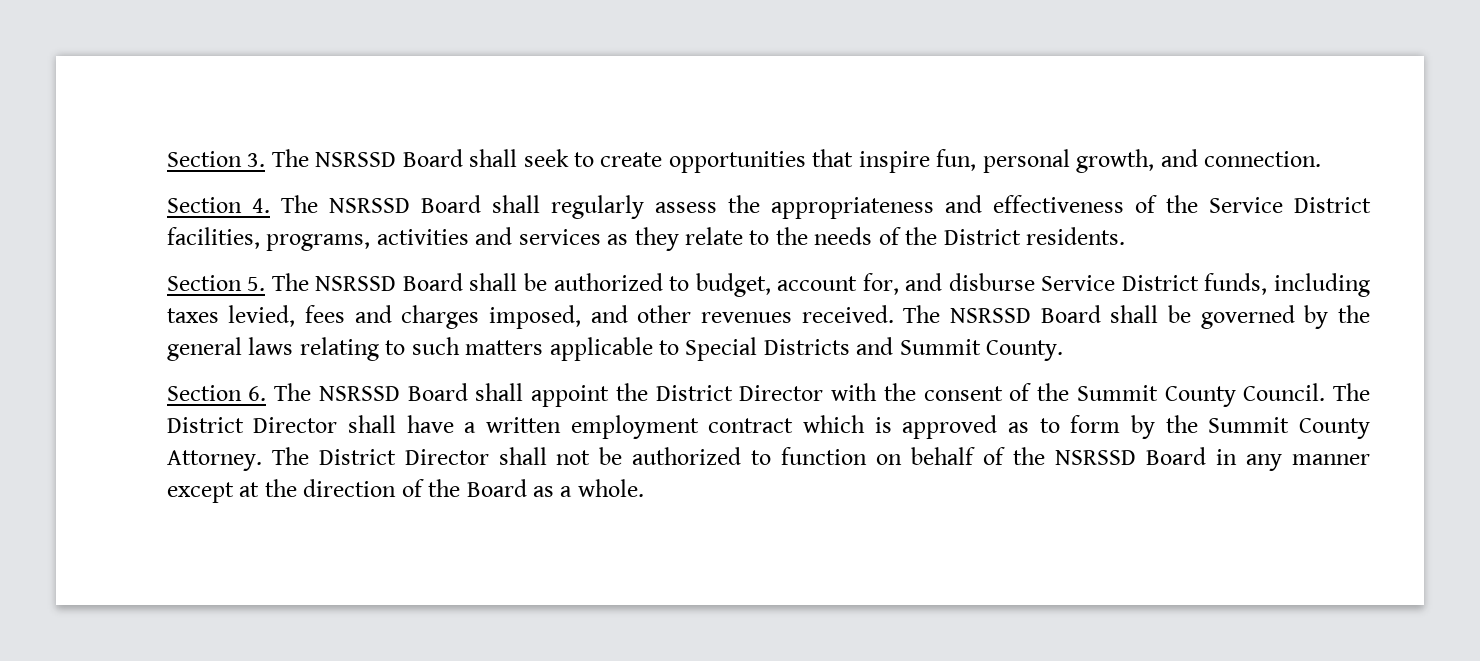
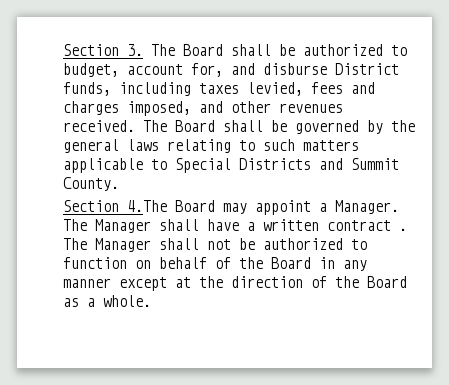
- Section 3. The NSRSSD Board shall seek to create opportunities that inspire fun, personal growth, and connection.
- Section 4. The NSRSSD Board shall regularly assess the appropriateness and effectiveness of the Service District facilities, programs, activities and services as they relate to the needs of the District residents.
- Section 5. The NSRSSD Board shall be authorized to budget, account for, and disburse Service District funds, including taxes levied, fees and charges imposed, and other revenues received.
+ Section 3. The Board shall be authorized to budget, account for, and disburse District funds, including taxes levied, fees and charges imposed, and other revenues received.
- The NSRSSD Board shall be governed by the general laws relating to such matters applicable to Special Districts and Summit County.
+ The Board shall be governed by the general laws relating to such matters applicable to Special Districts and Summit County.
- Section 6. The NSRSSD Board shall appoint the District Director with the consent of the Summit County Council. The District Director shall have a written employment contract which is approved as to form by the Summit County Attorney. The District Director shall not be authorized to function on behalf of the NSRSSD Board in any manner except at the direction of the Board as a whole.
+ Section 4.The Board may appoint a Manager. The Manager shall have a written contract . The Manager shall not be authorized to function on behalf of the Board in any manner except at the direction of the Board as a whole.

